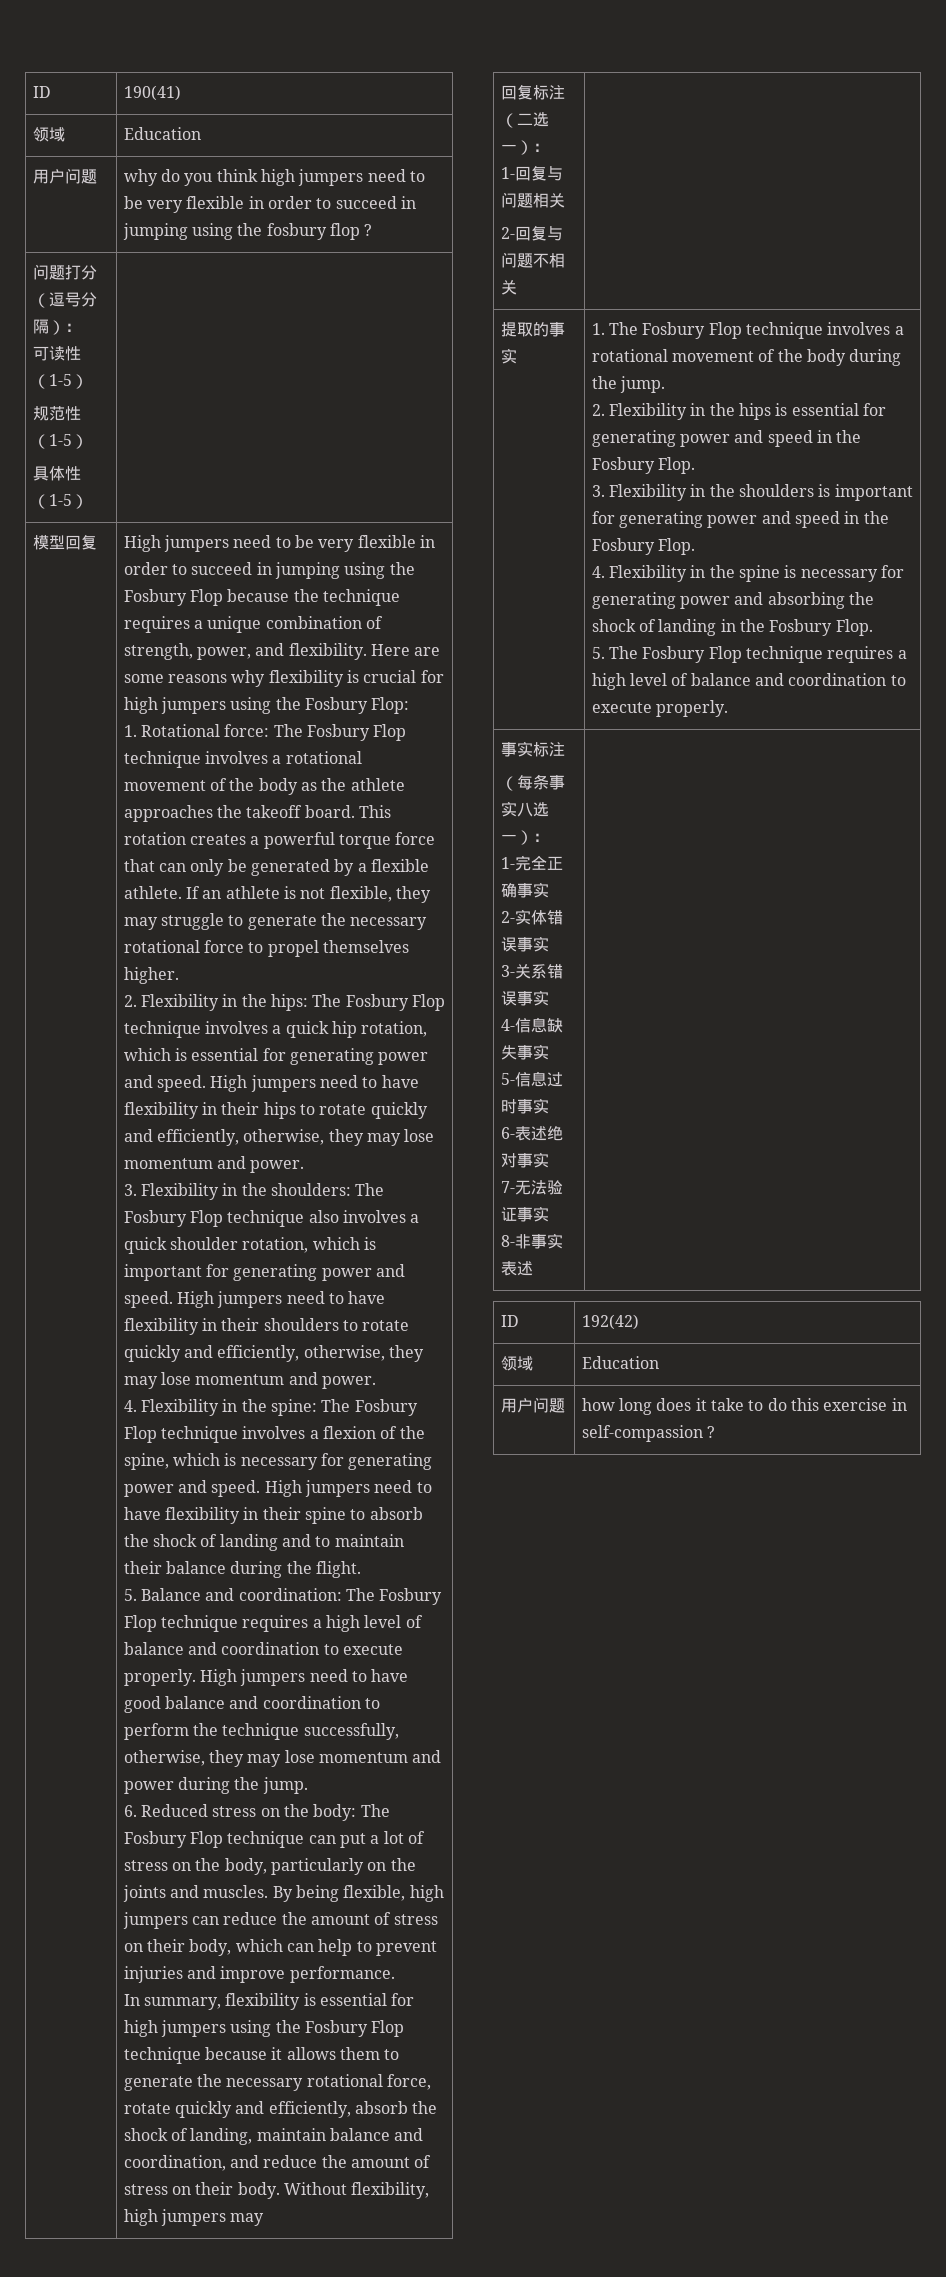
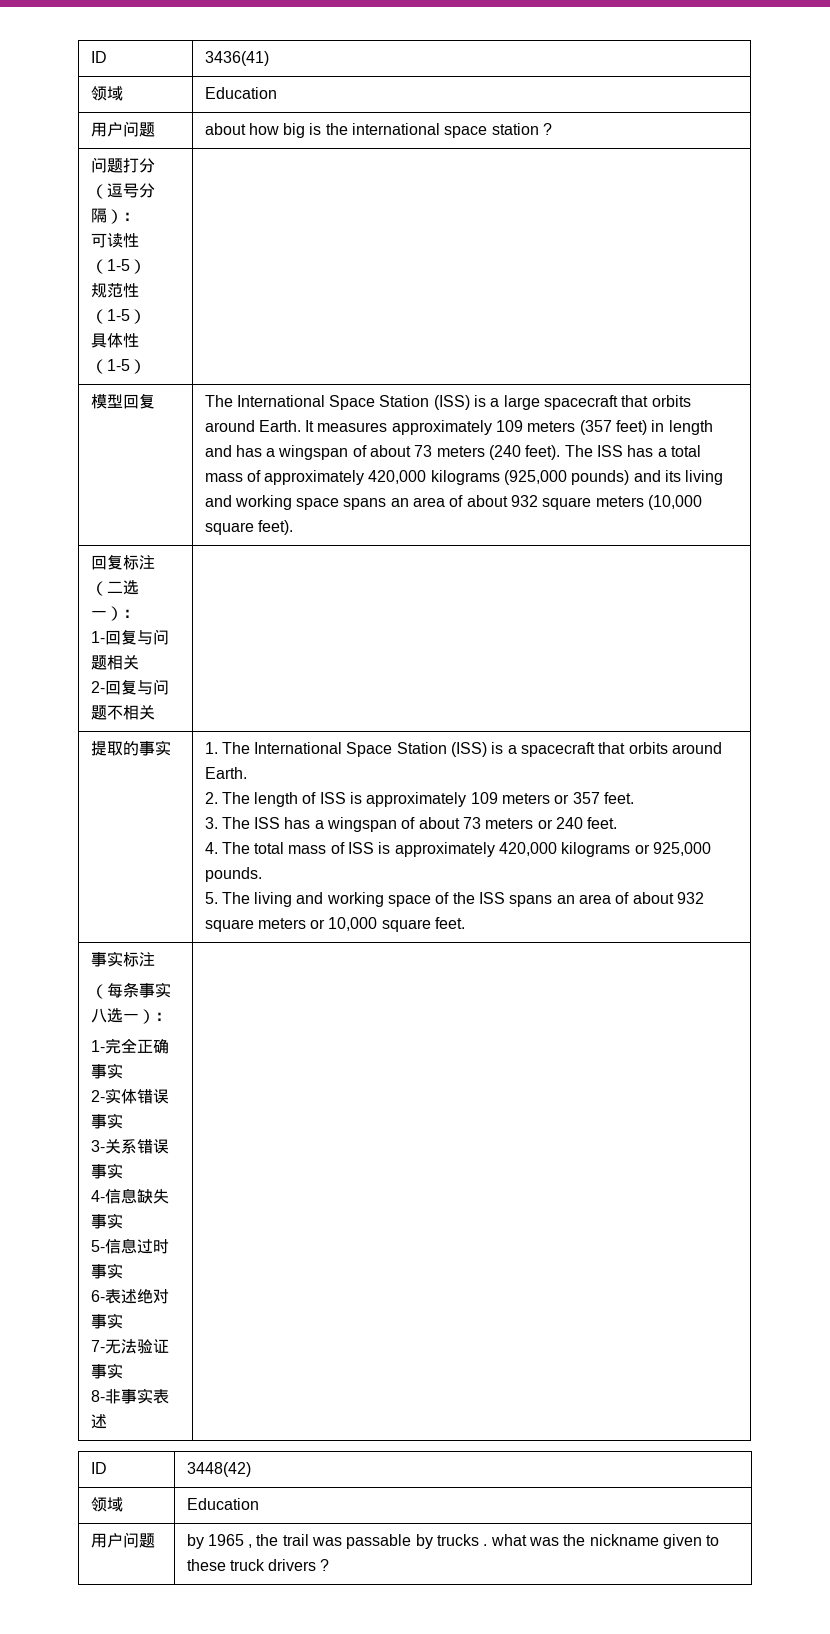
- ID | 190(41)
+ ID | 3436(41)
  领域 | Education
- 用户问题 | why do you think high jumpers need to be very flexible in order to succeed in jumping using the fosbury flop ?
+ 用户问题 | about how big is the international space station ?
- High jumpers need to be very flexible in order to succeed in jumping using the Fosbury Flop because the technique requires a unique combination of strength, power, and flexibility. Here are some reasons why flexibility is crucial for high jumpers using the Fosbury Flop:
- 1. Rotational force: The Fosbury Flop technique involves a rotational movement of the body as the athlete approaches the takeoff board. This rotation creates a powerful torque force that can only be generated by a flexible athlete. If an athlete is not flexible, they may struggle to generate the necessary rotational force to propel themselves higher.
- 2. Flexibility in the hips: The Fosbury Flop technique involves a quick hip rotation, which is essential for generating power and speed. High jumpers need to have flexibility in their hips to rotate quickly and efficiently, otherwise, they may lose momentum and power.
- 3. Flexibility in the shoulders: The Fosbury Flop technique also involves a quick shoulder rotation, which is important for generating power and speed. High jumpers need to have flexibility in their shoulders to rotate quickly and efficiently, otherwise, they may lose momentum and power.
- 4. Flexibility in the spine: The Fosbury Flop technique involves a flexion of the spine, which is necessary for generating power and speed. High jumpers need to have flexibility in their spine to absorb the shock of landing and to maintain their balance during the flight.
- 5. Balance and coordination: The Fosbury Flop technique requires a high level of balance and coordination to execute properly. High jumpers need to have good balance and coordination to perform the technique successfully, otherwise, they may lose momentum and power during the jump.
- 6. Reduced stress on the body: The Fosbury Flop technique can put a lot of stress on the body, particularly on the joints and muscles. By being flexible, high jumpers can reduce the amount of stress on their body, which can help to prevent injuries and improve performance.
- In summary, flexibility is essential for high jumpers using the Fosbury Flop technique because it allows them to generate the necessary rotational force, rotate quickly and efficiently, absorb the shock of landing, maintain balance and coordination, and reduce the amount of stress on their body. Without flexibility, high jumpers may
+ The International Space Station (ISS) is a large spacecraft that orbits around Earth. It measures approximately 109 meters (357 feet) in length and has a wingspan of about 73 meters (240 feet). The ISS has a total mass of approximately 420,000 kilograms (925,000 pounds) and its living and working space spans an area of about 932 square meters (10,000 square feet).
- 1. The Fosbury Flop technique involves a rotational movement of the body during the jump.
- 2. Flexibility in the hips is essential for generating power and speed in the Fosbury Flop.
- 3. Flexibility in the shoulders is important for generating power and speed in the Fosbury Flop.
- 4. Flexibility in the spine is necessary for generating power and absorbing the shock of landing in the Fosbury Flop.
- 5. The Fosbury Flop technique requires a high level of balance and coordination to execute properly.
+ 1. The International Space Station (ISS) is a spacecraft that orbits around Earth.
+ 2. The length of ISS is approximately 109 meters or 357 feet.
+ 3. The ISS has a wingspan of about 73 meters or 240 feet.
+ 4. The total mass of ISS is approximately 420,000 kilograms or 925,000 pounds.
+ 5. The living and working space of the ISS spans an area of about 932 square meters or 10,000 square feet.
- ID | 192(42)
+ ID | 3448(42)
  领域 | Education
- 用户问题 | how long does it take to do this exercise in self-compassion ?
+ 用户问题 | by 1965 , the trail was passable by trucks . what was the nickname given to these truck drivers ?

